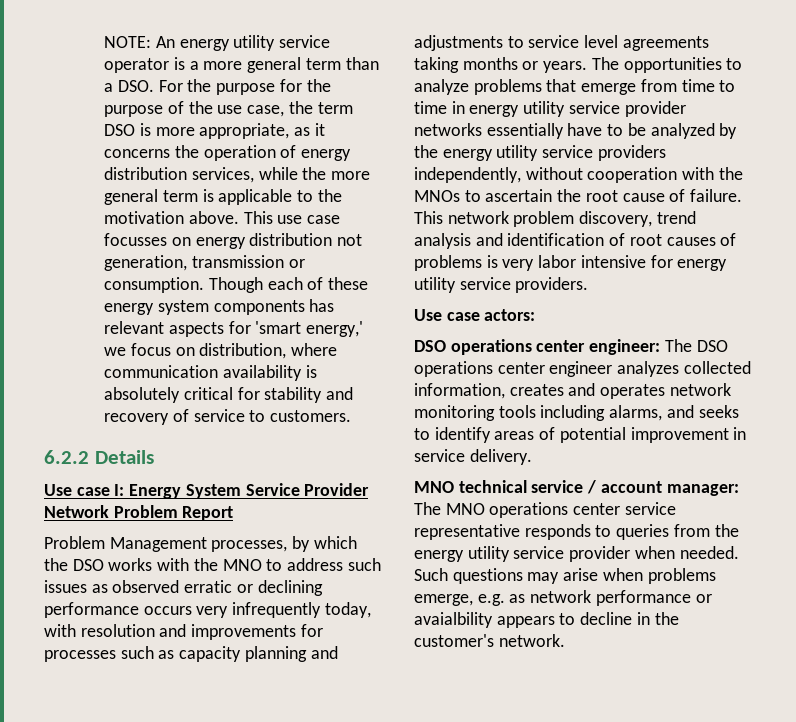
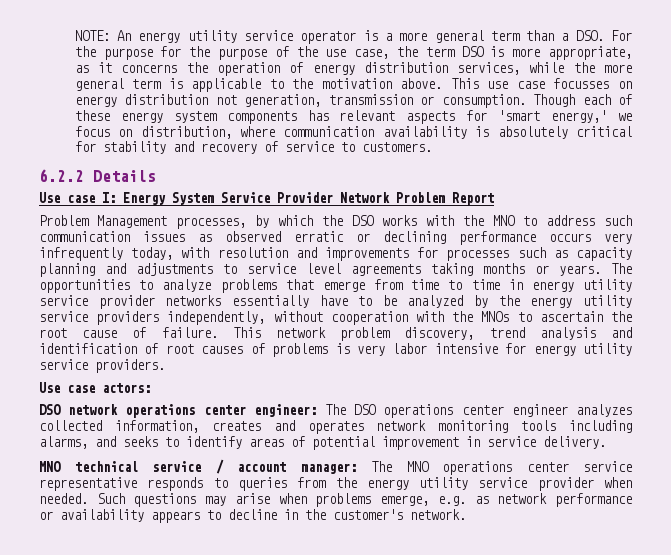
- Problem Management processes, by which the DSO works with the MNO to address such issues as observed erratic or declining performance occurs very infrequently today, with resolution and improvements for processes such as capacity planning and adjustments to service level agreements taking months or years.
+ Problem Management processes, by which the DSO works with the MNO to address such communication issues as observed erratic or declining performance occurs very infrequently today, with resolution and improvements for processes such as capacity planning and adjustments to service level agreements taking months or years.
- DSO operations center engineer: The DSO operations center engineer analyzes collected information, creates and operates network monitoring tools including alarms, and seeks to identify areas of potential improvement in service delivery.
+ DSO network operations center engineer: The DSO operations center engineer analyzes collected information, creates and operates network monitoring tools including alarms, and seeks to identify areas of potential improvement in service delivery.
- Such questions may arise when problems emerge, e.g. as network performance or avaialbility appears to decline in the customer's network.
+ Such questions may arise when problems emerge, e.g. as network performance or availability appears to decline in the customer's network.

